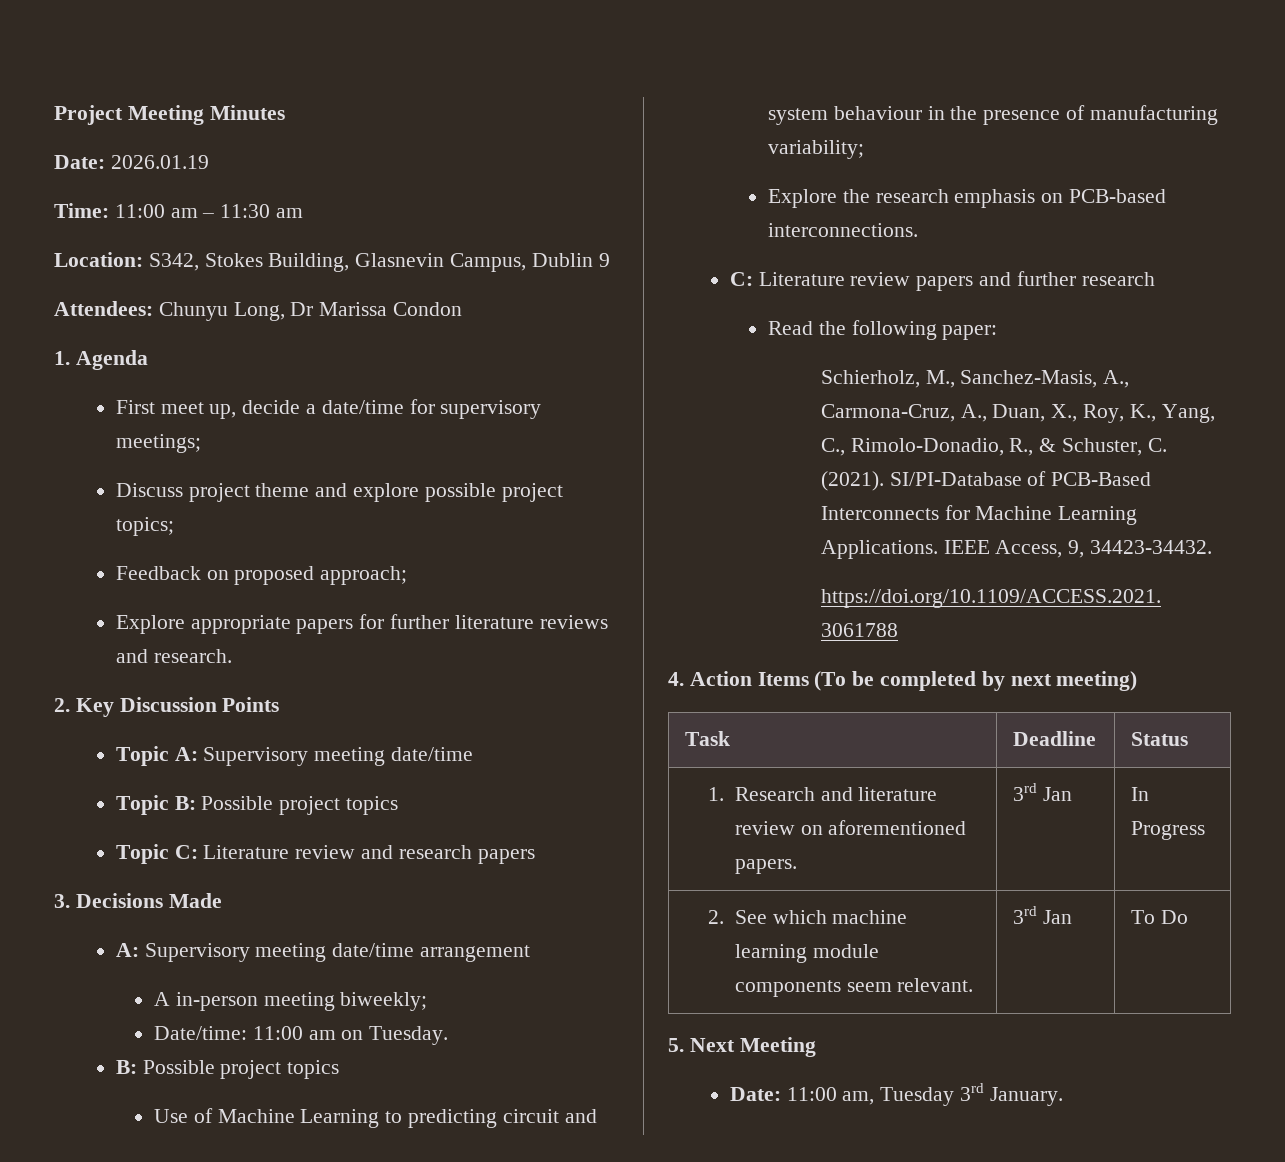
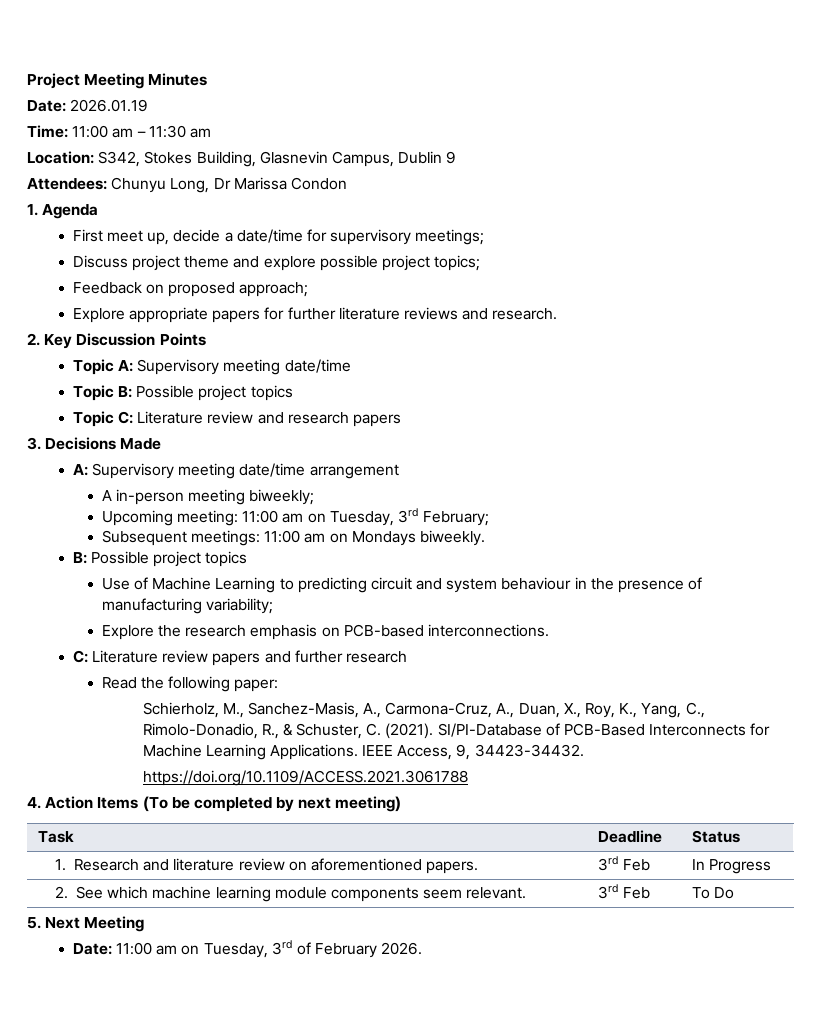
- Date/time: 11:00 am on Tuesday.
+ Upcoming meeting: 11:00 am on Tuesday, 3rd February;
+ Subsequent meetings: 11:00 am on Mondays biweekly.
- 1. Research and literature review on aforementioned papers. | 3rd Jan | In Progress
+ 1. Research and literature review on aforementioned papers. | 3rd Feb | In Progress
- 2. See which machine learning module components seem relevant. | 3rd Jan | To Do
+ 2. See which machine learning module components seem relevant. | 3rd Feb | To Do
- Date: 11:00 am, Tuesday 3rd January.
+ Date: 11:00 am on Tuesday, 3rd of February 2026.

